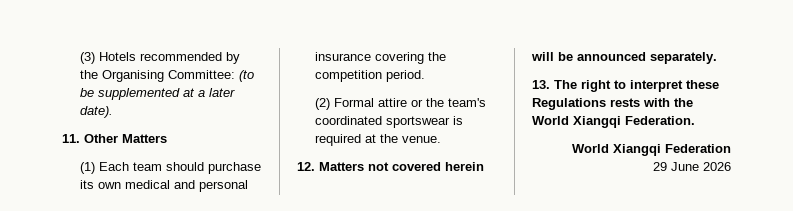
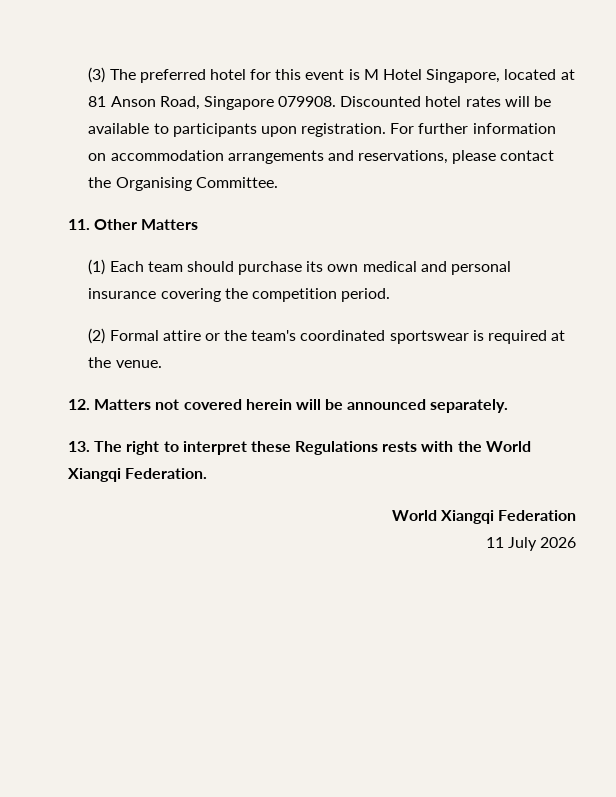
- (3) Hotels recommended by the Organising Committee: (to be supplemented at a later date).
+ (3) The preferred hotel for this event is M Hotel Singapore, located at 81 Anson Road, Singapore 079908. Discounted hotel rates will be available to participants upon registration. For further information on accommodation arrangements and reservations, please contact the Organising Committee.
- 29 June 2026
+ 11 July 2026

